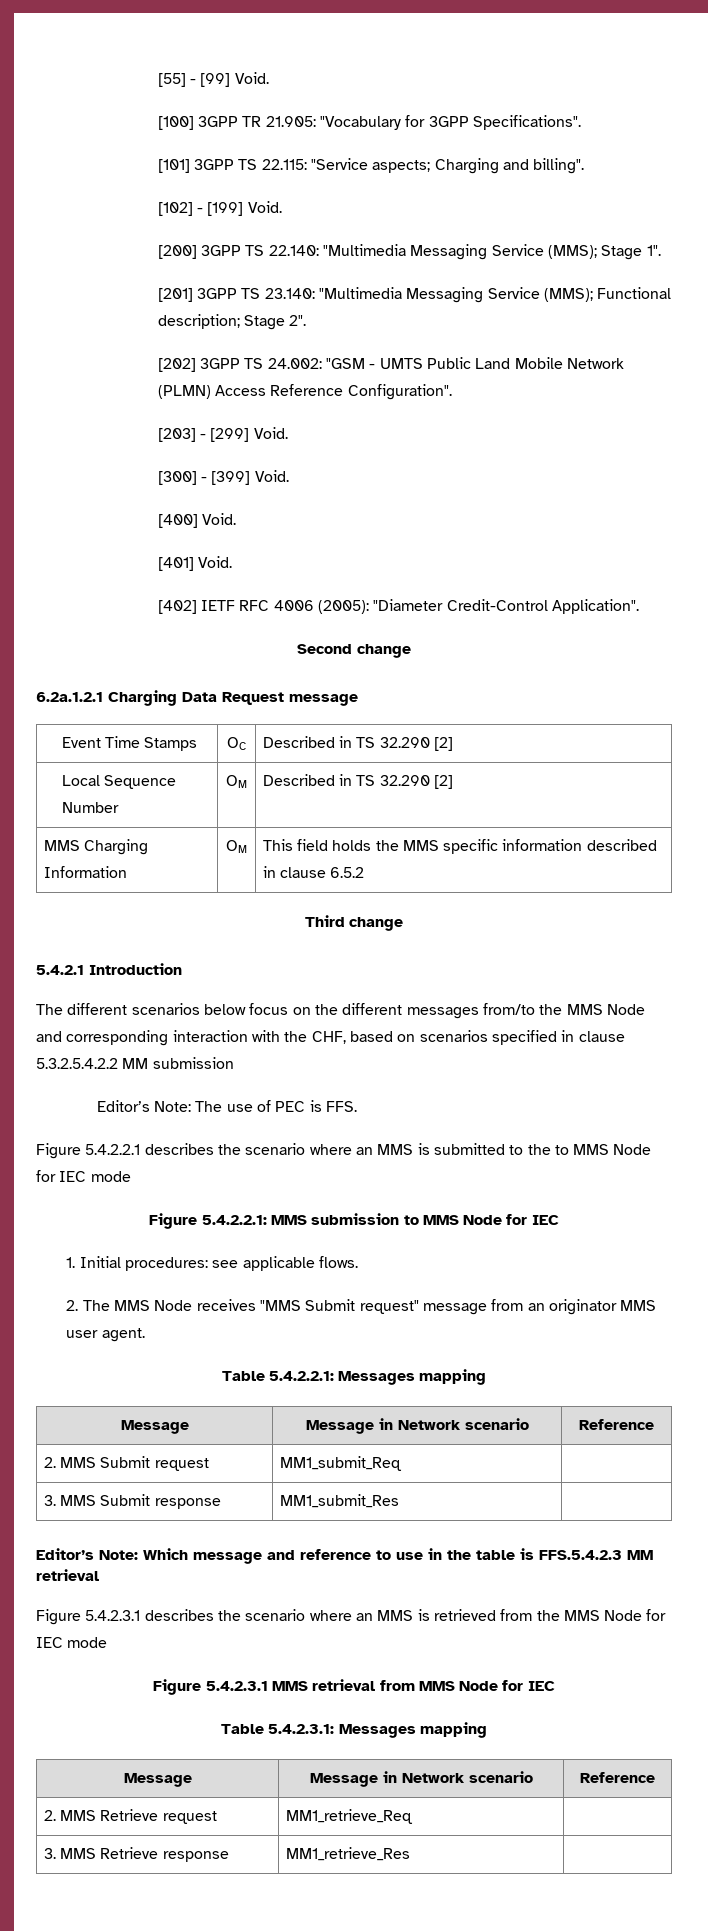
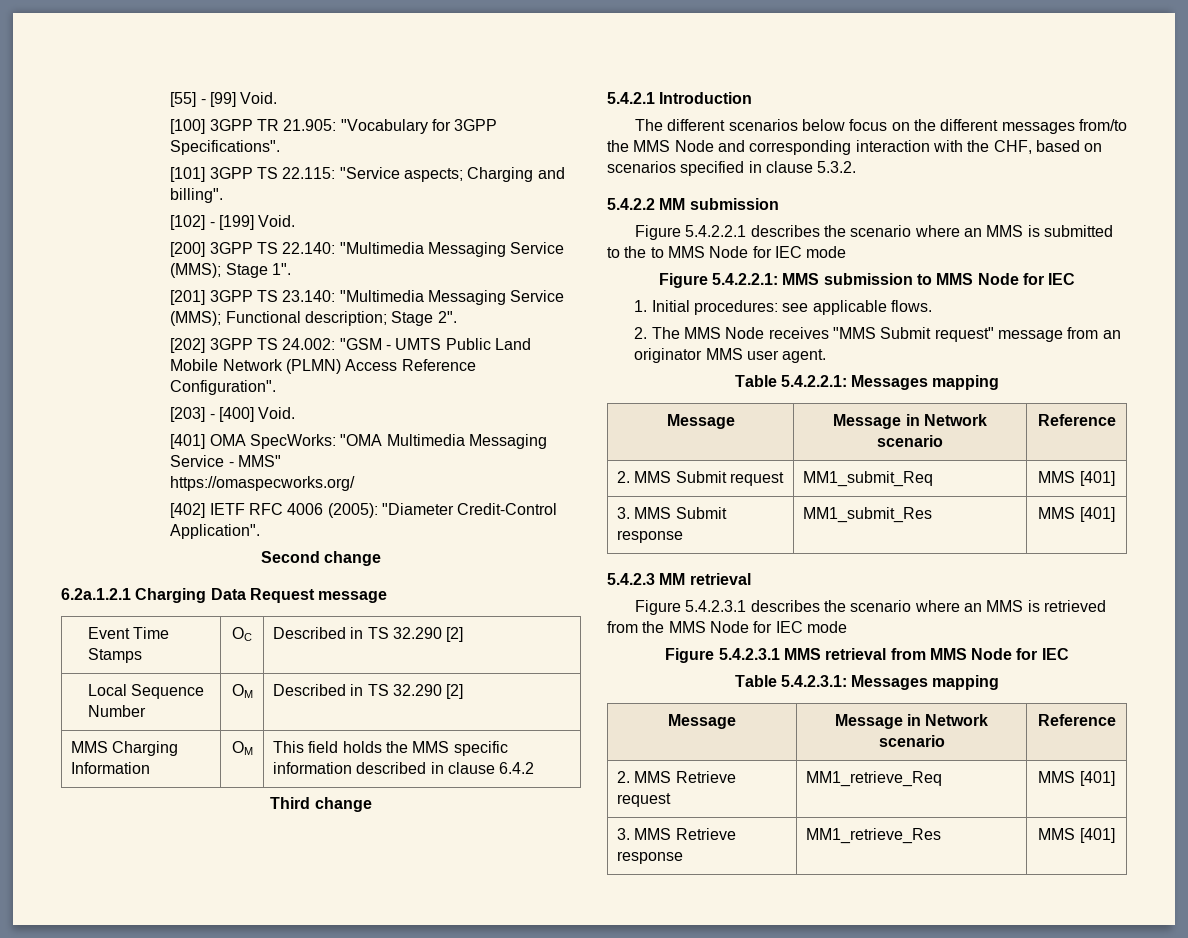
- [203] - [299] Void.
- [300] - [399] Void.
- [400] Void.
- [401] Void.
+ [203] - [400] Void.
+ [401] OMA SpecWorks: "OMA Multimedia Messaging Service - MMS"
+ https://omaspecworks.org/
- MMS Charging Information | OM | This field holds the MMS specific information described in clause 6.5.2
+ MMS Charging Information | OM | This field holds the MMS specific information described in clause 6.4.2
- The different scenarios below focus on the different messages from/to the MMS Node and corresponding interaction with the CHF, based on scenarios specified in clause 5.3.2.5.4.2.2 MM submission
+ The different scenarios below focus on the different messages from/to the MMS Node and corresponding interaction with the CHF, based on scenarios specified in clause 5.3.2.
+ 5.4.2.2 MM submission
- Editor’s Note: The use of PEC is FFS.
- 2. MMS Submit request | MM1_submit_Req |
+ 2. MMS Submit request | MM1_submit_Req | MMS [401]
- 3. MMS Submit response | MM1_submit_Res |
- Editor’s Note: Which message and reference to use in the table is FFS.5.4.2.3 MM retrieval
+ 3. MMS Submit response | MM1_submit_Res | MMS [401]
+ 5.4.2.3 MM retrieval
- 2. MMS Retrieve request | MM1_retrieve_Req |
+ 2. MMS Retrieve request | MM1_retrieve_Req | MMS [401]
- 3. MMS Retrieve response | MM1_retrieve_Res |
+ 3. MMS Retrieve response | MM1_retrieve_Res | MMS [401]

